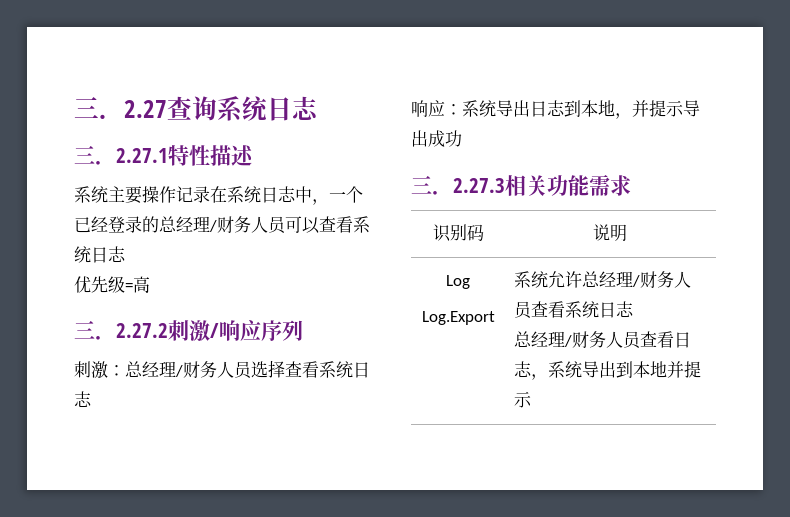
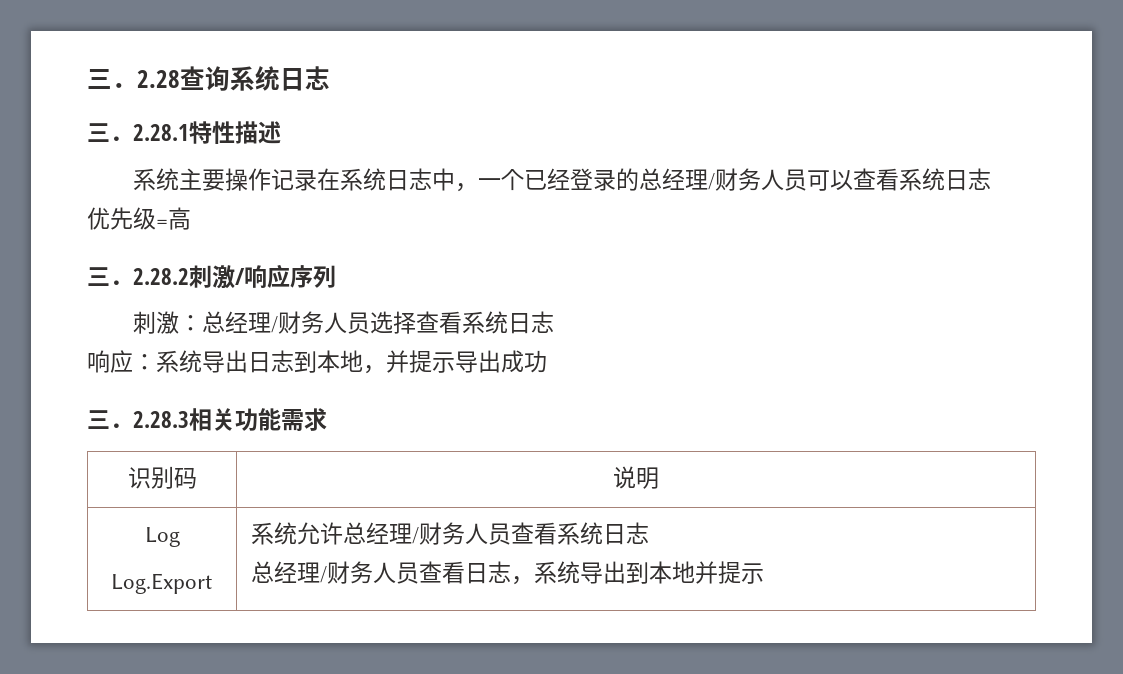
- 三．2.27查询系统日志
+ 三．2.28查询系统日志
- 三．2.27.1特性描述
+ 三．2.28.1特性描述
- 三．2.27.2刺激/响应序列
+ 三．2.28.2刺激/响应序列
- 三．2.27.3相关功能需求
+ 三．2.28.3相关功能需求

